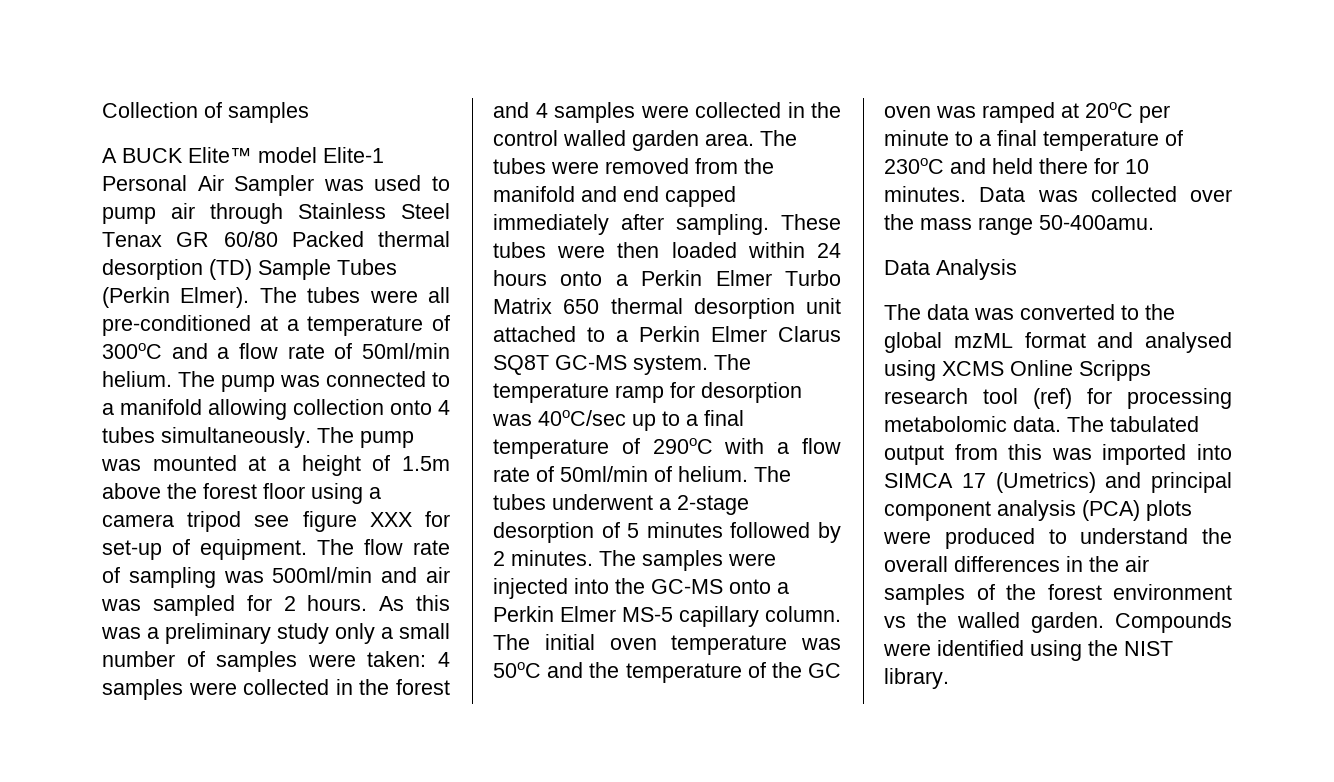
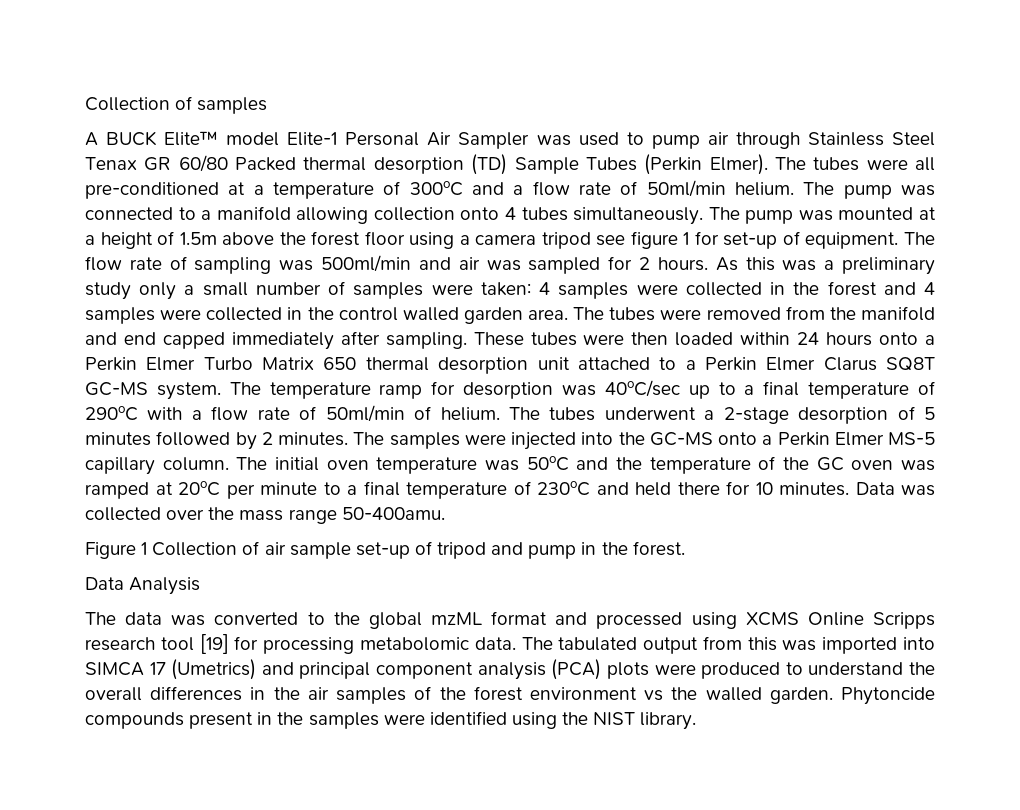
- The pump was mounted at a height of 1.5m above the forest floor using a camera tripod see figure XXX for set-up of equipment.
+ The pump was mounted at a height of 1.5m above the forest floor using a camera tripod see figure 1 for set-up of equipment.
+ Figure 1 Collection of air sample set-up of tripod and pump in the forest.
- The data was converted to the global mzML format and analysed using XCMS Online Scripps research tool (ref) for processing metabolomic data.
+ The data was converted to the global mzML format and processed using XCMS Online Scripps research tool [19] for processing metabolomic data.
- Compounds were identified using the NIST library.
+ Phytoncide compounds present in the samples were identified using the NIST library.

